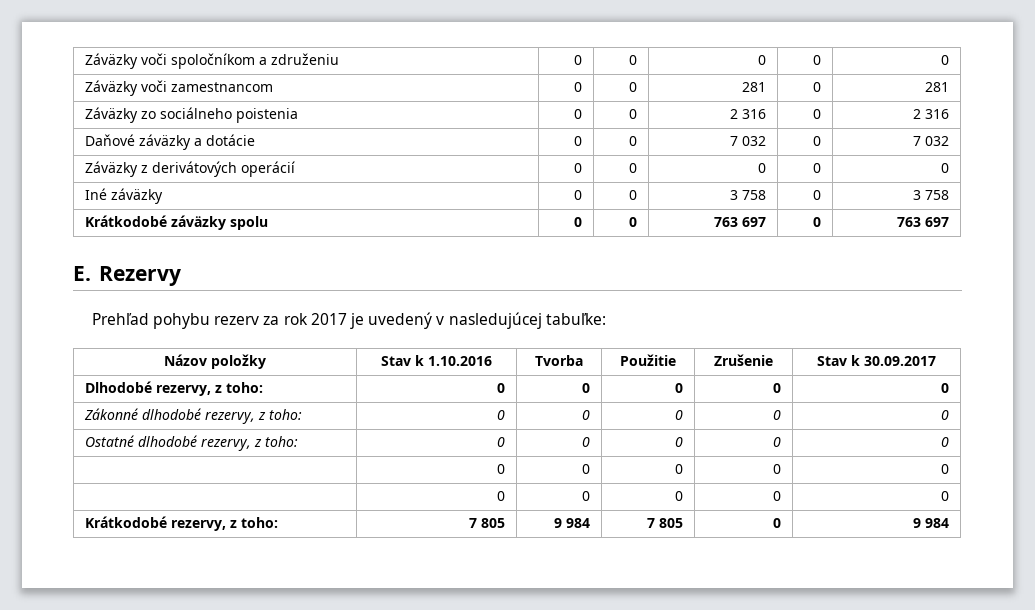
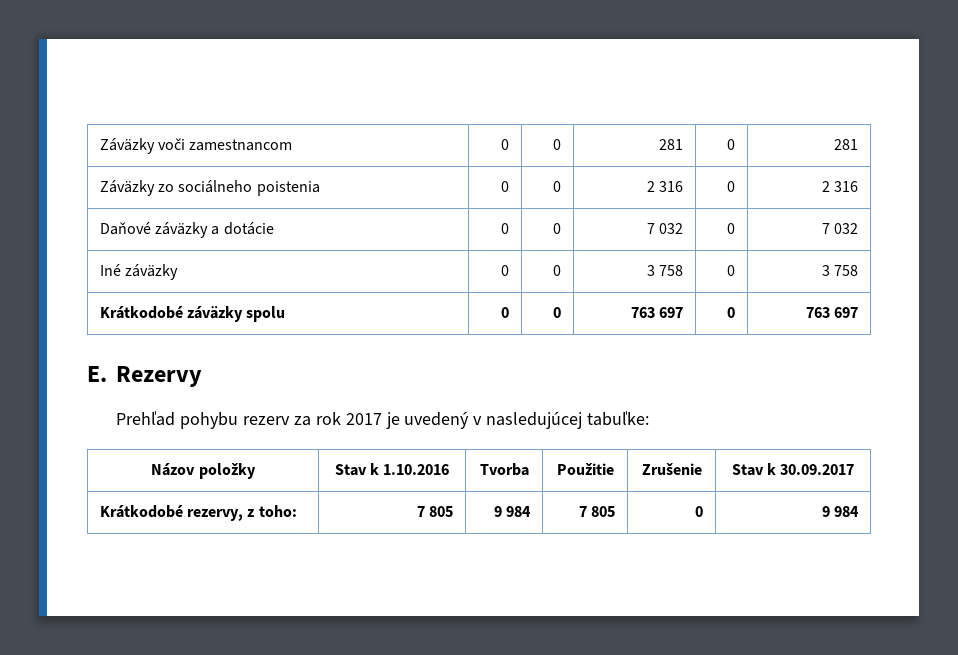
- Záväzky voči spoločníkom a združeniu | 0 | 0 | 0 | 0 | 0
- Záväzky z derivátových operácií | 0 | 0 | 0 | 0 | 0
- Dlhodobé rezervy, z toho: | 0 | 0 | 0 | 0 | 0
- Zákonné dlhodobé rezervy, z toho: | 0 | 0 | 0 | 0 | 0
- Ostatné dlhodobé rezervy, z toho: | 0 | 0 | 0 | 0 | 0
- | 0 | 0 | 0 | 0 | 0
- | 0 | 0 | 0 | 0 | 0

